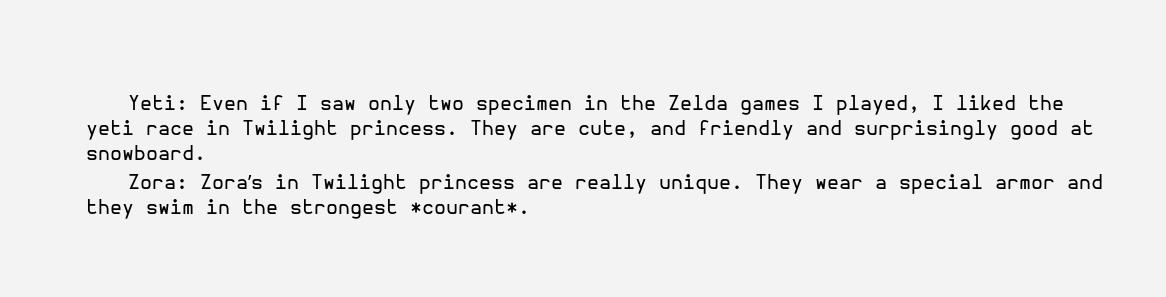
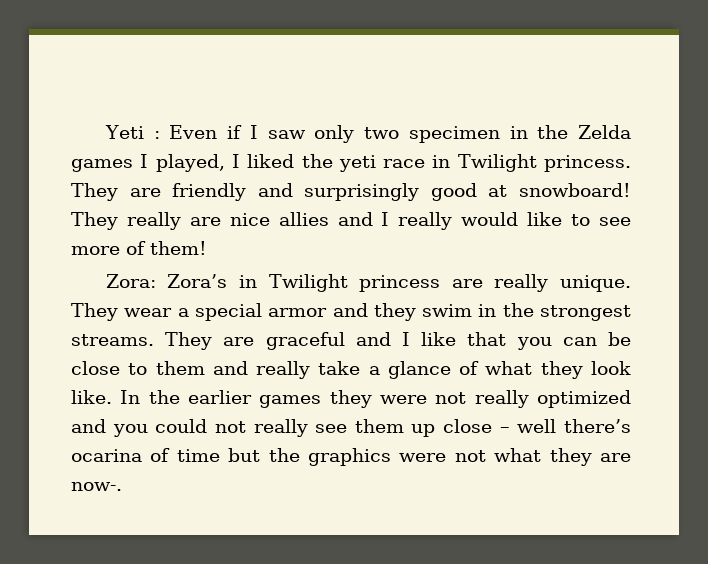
- Yeti: Even if I saw only two specimen in the Zelda games I played, I liked the yeti race in Twilight princess.
+ Yeti : Even if I saw only two specimen in the Zelda games I played, I liked the yeti race in Twilight princess.
- They are cute, and friendly and surprisingly good at snowboard.
+ They are friendly and surprisingly good at snowboard! They really are nice allies and I really would like to see more of them!
- They wear a special armor and they swim in the strongest *courant*.
+ They wear a special armor and they swim in the strongest streams. They are graceful and I like that you can be close to them and really take a glance of what they look like. In the earlier games they were not really optimized and you could not really see them up close – well there’s ocarina of time but the graphics were not what they are now-.

